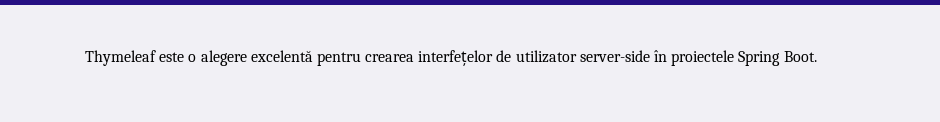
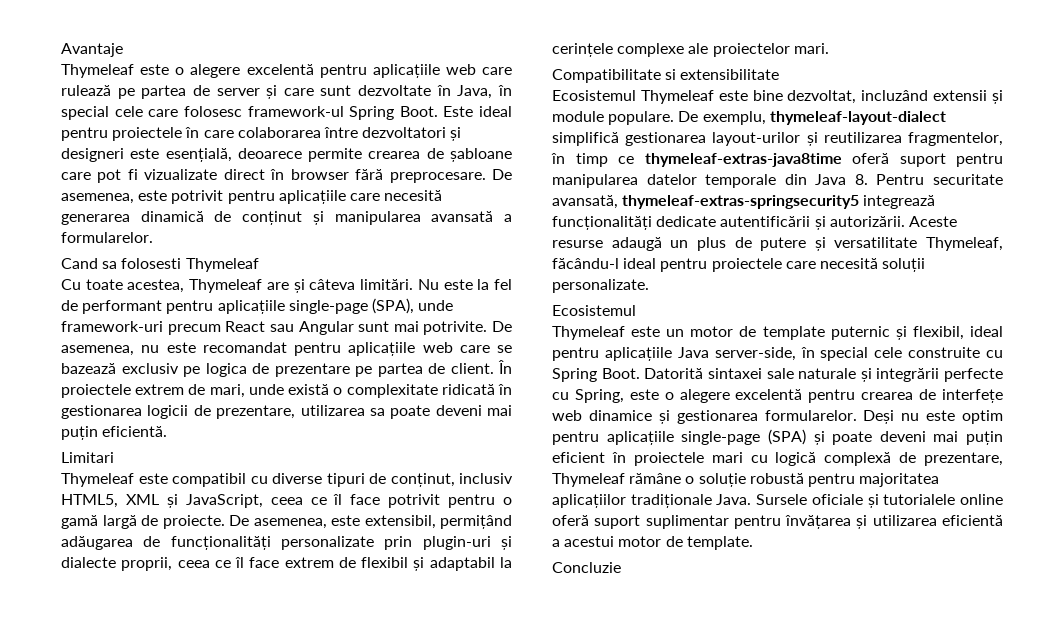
+ Avantaje
- Thymeleaf este o alegere excelentă pentru crearea interfețelor de utilizator server-side în proiectele Spring Boot.
+ Thymeleaf este o alegere excelentă pentru aplicațiile web care rulează pe partea de server și care sunt dezvoltate în Java, în special cele care folosesc framework-ul Spring Boot. Este ideal pentru proiectele în care colaborarea între dezvoltatori și designeri este esențială, deoarece permite crearea de șabloane care pot fi vizualizate direct în browser fără preprocesare. De asemenea, este potrivit pentru aplicațiile care necesită generarea dinamică de conținut și manipularea avansată a formularelor.
+ Cand sa folosesti Thymeleaf
+ Cu toate acestea, Thymeleaf are și câteva limitări. Nu este la fel de performant pentru aplicațiile single-page (SPA), unde framework-uri precum React sau Angular sunt mai potrivite. De asemenea, nu este recomandat pentru aplicațiile web care se bazează exclusiv pe logica de prezentare pe partea de client. În proiectele extrem de mari, unde există o complexitate ridicată în gestionarea logicii de prezentare, utilizarea sa poate deveni mai puțin eficientă.
+ Limitari
+ Thymeleaf este compatibil cu diverse tipuri de conținut, inclusiv HTML5, XML și JavaScript, ceea ce îl face potrivit pentru o gamă largă de proiecte. De asemenea, este extensibil, permițând adăugarea de funcționalități personalizate prin plugin-uri și dialecte proprii, ceea ce îl face extrem de flexibil și adaptabil la cerințele complexe ale proiectelor mari.
+ Compatibilitate si extensibilitate
+ Ecosistemul Thymeleaf este bine dezvoltat, incluzând extensii și module populare. De exemplu, thymeleaf-layout-dialect simplifică gestionarea layout-urilor și reutilizarea fragmentelor, în timp ce thymeleaf-extras-java8time oferă suport pentru manipularea datelor temporale din Java 8. Pentru securitate avansată, thymeleaf-extras-springsecurity5 integrează funcționalități dedicate autentificării și autorizării. Aceste resurse adaugă un plus de putere și versatilitate Thymeleaf, făcându-l ideal pentru proiectele care necesită soluții personalizate.
+ Ecosistemul
+ Thymeleaf este un motor de template puternic și flexibil, ideal pentru aplicațiile Java server-side, în special cele construite cu Spring Boot. Datorită sintaxei sale naturale și integrării perfecte cu Spring, este o alegere excelentă pentru crearea de interfețe web dinamice și gestionarea formularelor. Deși nu este optim pentru aplicațiile single-page (SPA) și poate deveni mai puțin eficient în proiectele mari cu logică complexă de prezentare, Thymeleaf rămâne o soluție robustă pentru majoritatea aplicațiilor tradiționale Java. Sursele oficiale și tutorialele online oferă suport suplimentar pentru învățarea și utilizarea eficientă a acestui motor de template.
+ Concluzie

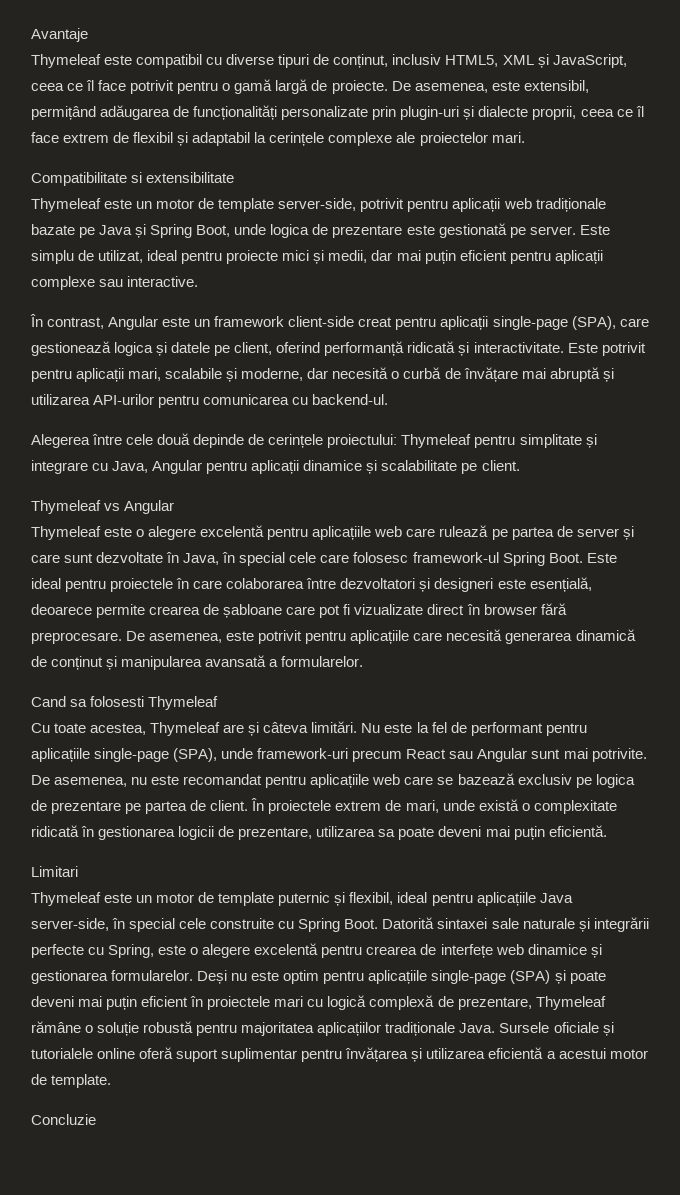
+ Thymeleaf este compatibil cu diverse tipuri de conținut, inclusiv HTML5, XML și JavaScript, ceea ce îl face potrivit pentru o gamă largă de proiecte. De asemenea, este extensibil, permițând adăugarea de funcționalități personalizate prin plugin-uri și dialecte proprii, ceea ce îl face extrem de flexibil și adaptabil la cerințele complexe ale proiectelor mari.
+ Compatibilitate si extensibilitate
+ Thymeleaf este un motor de template server-side, potrivit pentru aplicații web tradiționale bazate pe Java și Spring Boot, unde logica de prezentare este gestionată pe server. Este simplu de utilizat, ideal pentru proiecte mici și medii, dar mai puțin eficient pentru aplicații complexe sau interactive.
+ În contrast, Angular este un framework client-side creat pentru aplicații single-page (SPA), care gestionează logica și datele pe client, oferind performanță ridicată și interactivitate. Este potrivit pentru aplicații mari, scalabile și moderne, dar necesită o curbă de învățare mai abruptă și utilizarea API-urilor pentru comunicarea cu backend-ul.
+ Alegerea între cele două depinde de cerințele proiectului: Thymeleaf pentru simplitate și integrare cu Java, Angular pentru aplicații dinamice și scalabilitate pe client.
+ Thymeleaf vs Angular
- Thymeleaf este compatibil cu diverse tipuri de conținut, inclusiv HTML5, XML și JavaScript, ceea ce îl face potrivit pentru o gamă largă de proiecte. De asemenea, este extensibil, permițând adăugarea de funcționalități personalizate prin plugin-uri și dialecte proprii, ceea ce îl face extrem de flexibil și adaptabil la cerințele complexe ale proiectelor mari.
- Compatibilitate si extensibilitate
- Ecosistemul Thymeleaf este bine dezvoltat, incluzând extensii și module populare. De exemplu, thymeleaf-layout-dialect simplifică gestionarea layout-urilor și reutilizarea fragmentelor, în timp ce thymeleaf-extras-java8time oferă suport pentru manipularea datelor temporale din Java 8. Pentru securitate avansată, thymeleaf-extras-springsecurity5 integrează funcționalități dedicate autentificării și autorizării. Aceste resurse adaugă un plus de putere și versatilitate Thymeleaf, făcându-l ideal pentru proiectele care necesită soluții personalizate.
- Ecosistemul

